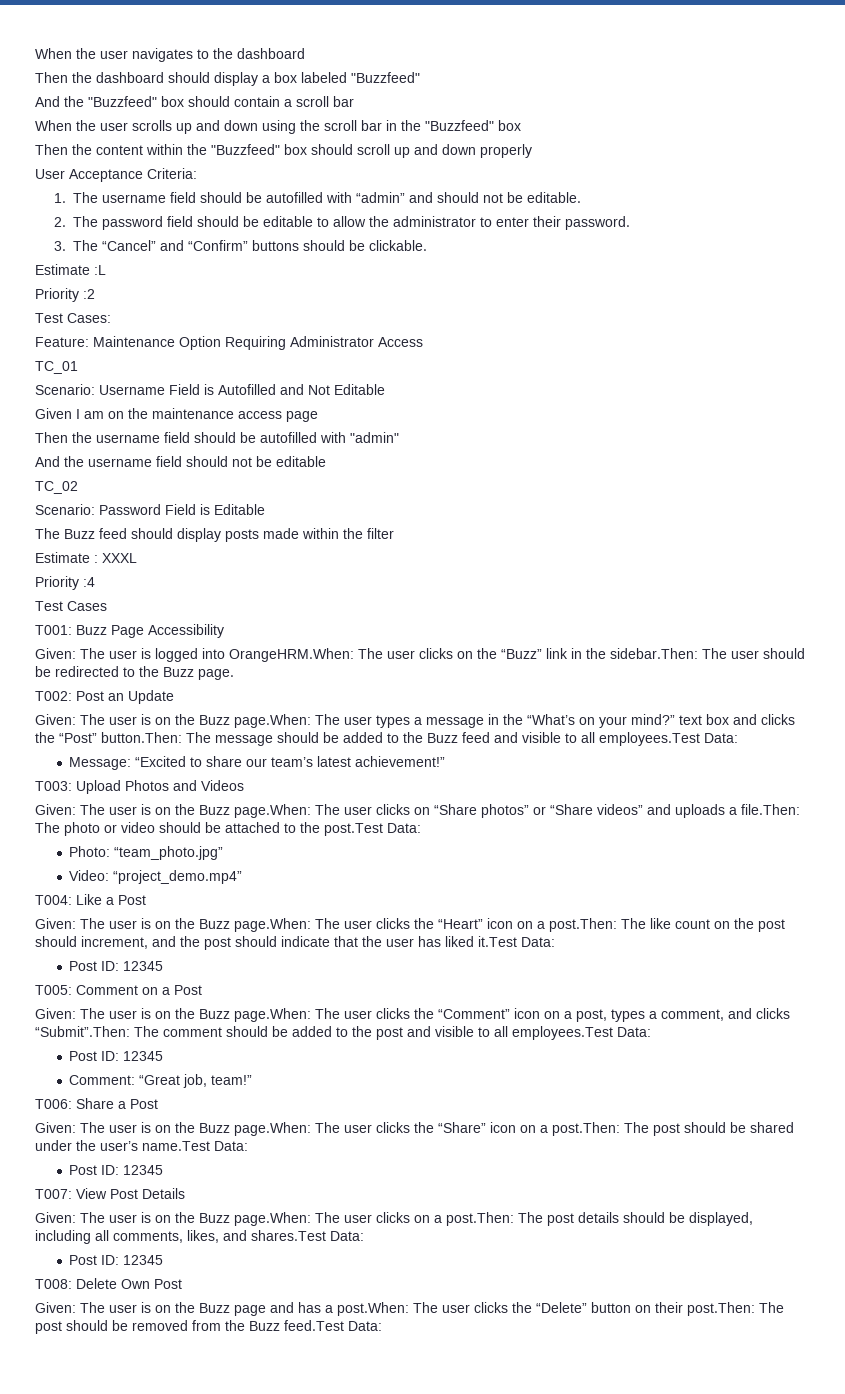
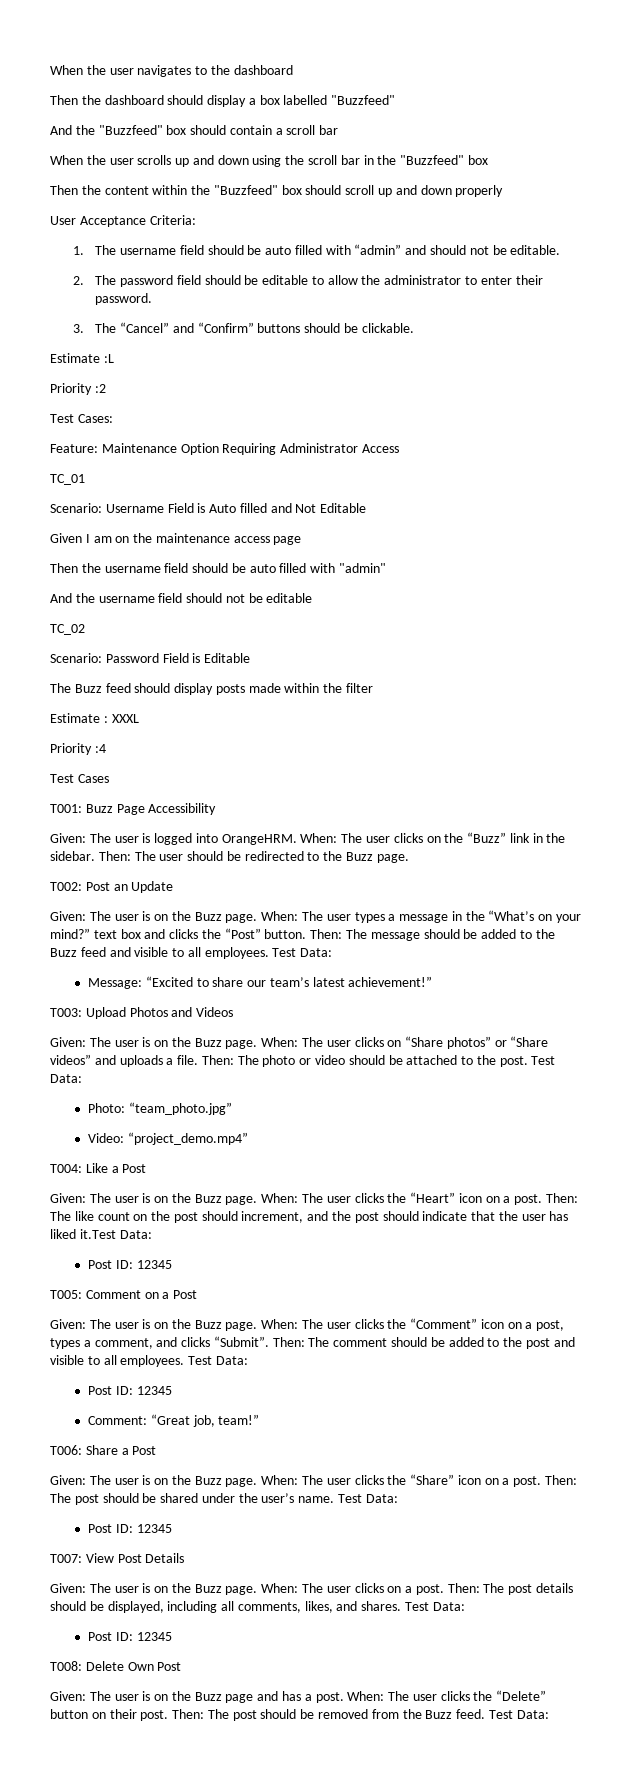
- Then the dashboard should display a box labeled "Buzzfeed"
+ Then the dashboard should display a box labelled "Buzzfeed"
- 1. The username field should be autofilled with “admin” and should not be editable.
+ 1. The username field should be auto filled with “admin” and should not be editable.
- Scenario: Username Field is Autofilled and Not Editable
+ Scenario: Username Field is Auto filled and Not Editable
- Then the username field should be autofilled with "admin"
+ Then the username field should be auto filled with "admin"
- Given: The user is logged into OrangeHRM.When: The user clicks on the “Buzz” link in the sidebar.Then: The user should be redirected to the Buzz page.
+ Given: The user is logged into OrangeHRM. When: The user clicks on the “Buzz” link in the sidebar. Then: The user should be redirected to the Buzz page.
- Given: The user is on the Buzz page.When: The user types a message in the “What’s on your mind?” text box and clicks the “Post” button.Then: The message should be added to the Buzz feed and visible to all employees.Test Data:
+ Given: The user is on the Buzz page. When: The user types a message in the “What’s on your mind?” text box and clicks the “Post” button. Then: The message should be added to the Buzz feed and visible to all employees. Test Data:
- Given: The user is on the Buzz page.When: The user clicks on “Share photos” or “Share videos” and uploads a file.Then: The photo or video should be attached to the post.Test Data:
+ Given: The user is on the Buzz page. When: The user clicks on “Share photos” or “Share videos” and uploads a file. Then: The photo or video should be attached to the post. Test Data:
- Given: The user is on the Buzz page.When: The user clicks the “Heart” icon on a post.Then: The like count on the post should increment, and the post should indicate that the user has liked it.Test Data:
+ Given: The user is on the Buzz page. When: The user clicks the “Heart” icon on a post. Then: The like count on the post should increment, and the post should indicate that the user has liked it.Test Data:
- Given: The user is on the Buzz page.When: The user clicks the “Comment” icon on a post, types a comment, and clicks “Submit”.Then: The comment should be added to the post and visible to all employees.Test Data:
+ Given: The user is on the Buzz page. When: The user clicks the “Comment” icon on a post, types a comment, and clicks “Submit”. Then: The comment should be added to the post and visible to all employees. Test Data:
- Given: The user is on the Buzz page.When: The user clicks the “Share” icon on a post.Then: The post should be shared under the user’s name.Test Data:
+ Given: The user is on the Buzz page. When: The user clicks the “Share” icon on a post. Then: The post should be shared under the user’s name. Test Data:
- Given: The user is on the Buzz page.When: The user clicks on a post.Then: The post details should be displayed, including all comments, likes, and shares.Test Data:
+ Given: The user is on the Buzz page. When: The user clicks on a post. Then: The post details should be displayed, including all comments, likes, and shares. Test Data:
- Given: The user is on the Buzz page and has a post.When: The user clicks the “Delete” button on their post.Then: The post should be removed from the Buzz feed.Test Data:
+ Given: The user is on the Buzz page and has a post. When: The user clicks the “Delete” button on their post. Then: The post should be removed from the Buzz feed. Test Data:

